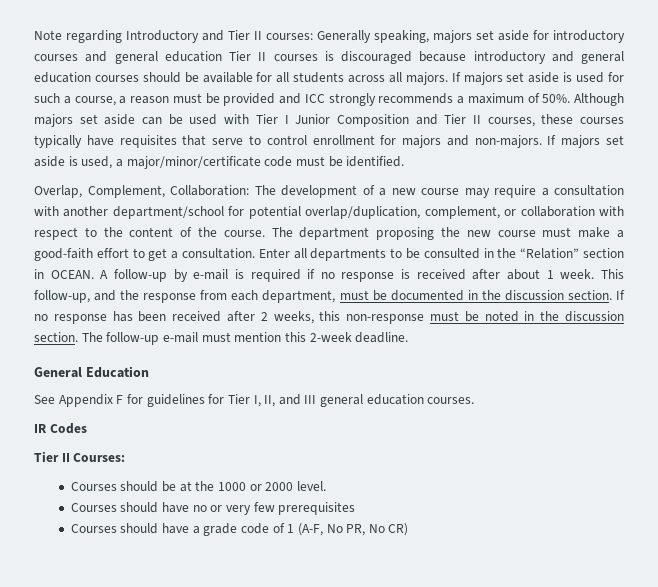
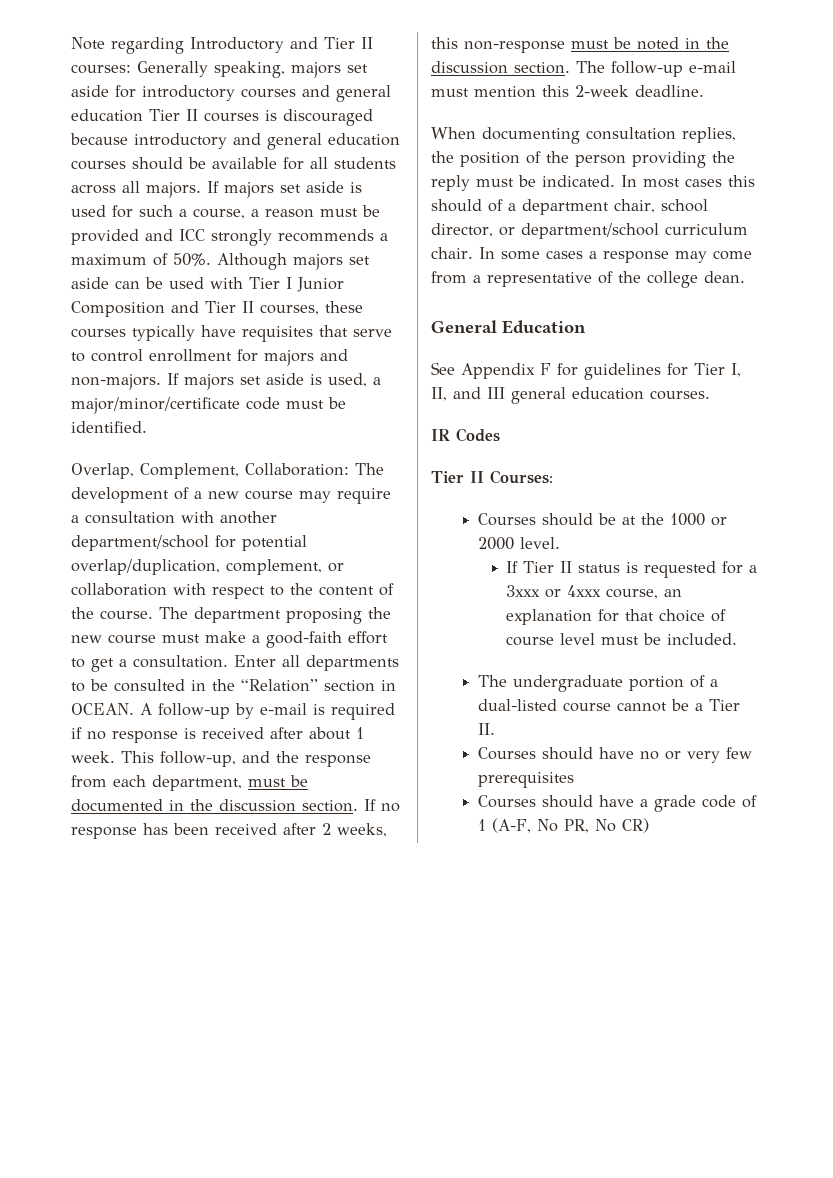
+ When documenting consultation replies, the position of the person providing the reply must be indicated. In most cases this should of a department chair, school director, or department/school curriculum chair. In some cases a response may come from a representative of the college dean.
+ If Tier II status is requested for a 3xxx or 4xxx course, an explanation for that choice of course level must be included.
+ The undergraduate portion of a dual-listed course cannot be a Tier II.

